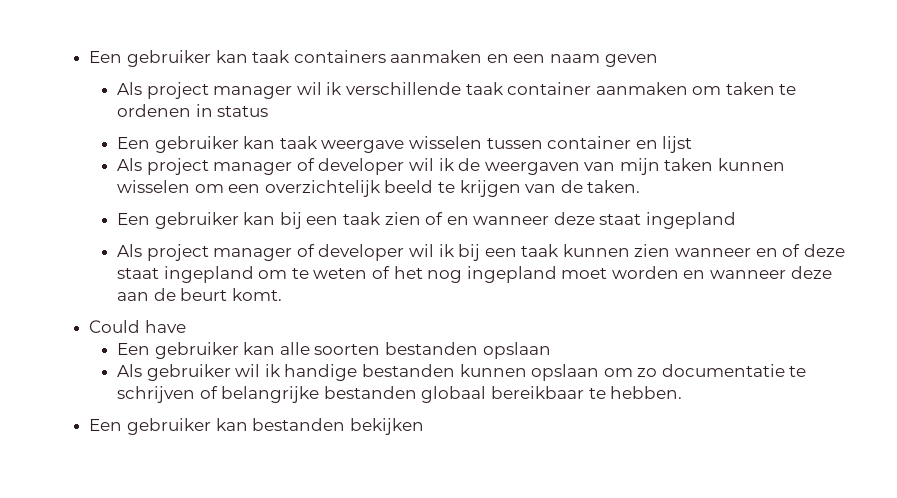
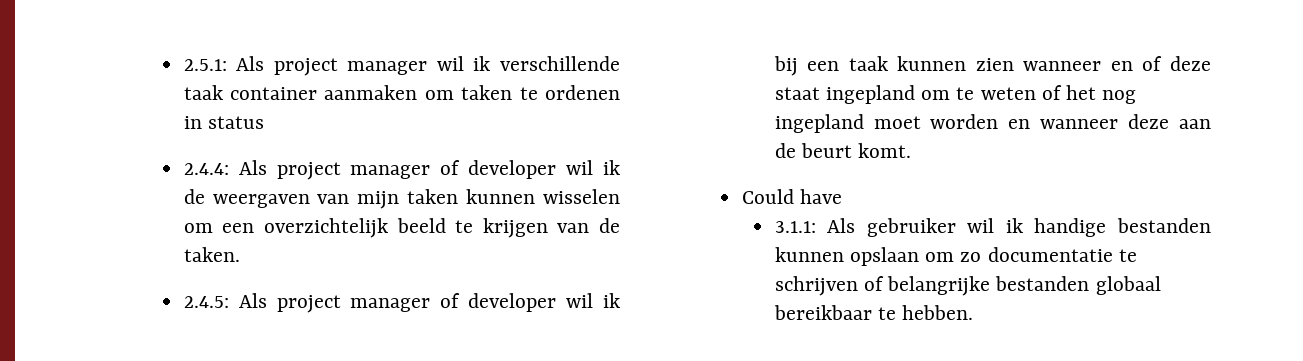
- Een gebruiker kan taak containers aanmaken en een naam geven
- Als project manager wil ik verschillende taak container aanmaken om taken te ordenen in status
+ 2.5.1: Als project manager wil ik verschillende taak container aanmaken om taken te ordenen in status
- Een gebruiker kan taak weergave wisselen tussen container en lijst
- Als project manager of developer wil ik de weergaven van mijn taken kunnen wisselen om een overzichtelijk beeld te krijgen van de taken.
+ 2.4.4: Als project manager of developer wil ik de weergaven van mijn taken kunnen wisselen om een overzichtelijk beeld te krijgen van de taken.
- Een gebruiker kan bij een taak zien of en wanneer deze staat ingepland
- Als project manager of developer wil ik bij een taak kunnen zien wanneer en of deze staat ingepland om te weten of het nog ingepland moet worden en wanneer deze aan de beurt komt.
+ 2.4.5: Als project manager of developer wil ik bij een taak kunnen zien wanneer en of deze staat ingepland om te weten of het nog ingepland moet worden en wanneer deze aan de beurt komt.
- Een gebruiker kan alle soorten bestanden opslaan
- Als gebruiker wil ik handige bestanden kunnen opslaan om zo documentatie te schrijven of belangrijke bestanden globaal bereikbaar te hebben.
+ 3.1.1: Als gebruiker wil ik handige bestanden kunnen opslaan om zo documentatie te schrijven of belangrijke bestanden globaal bereikbaar te hebben.
- Een gebruiker kan bestanden bekijken

